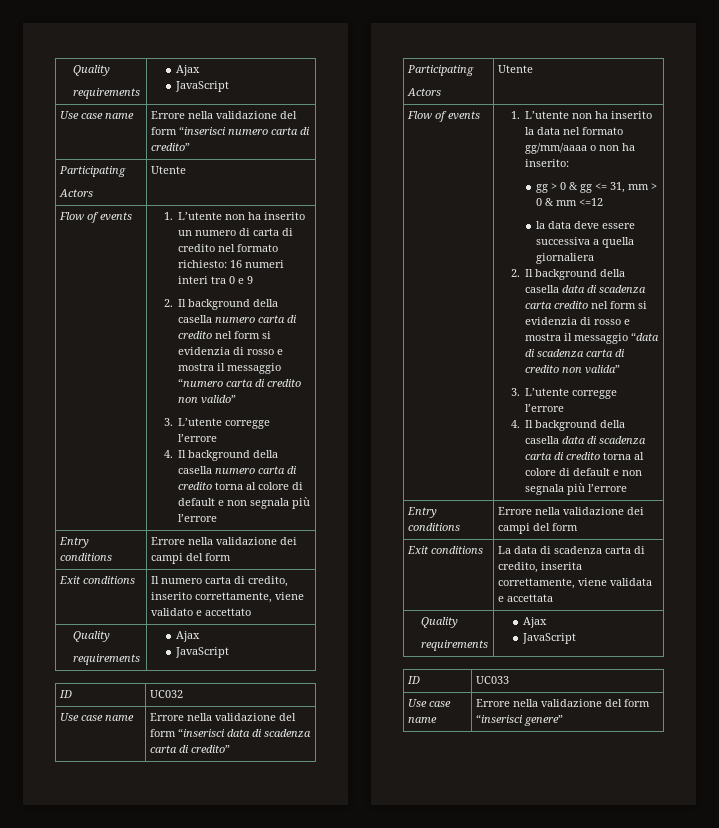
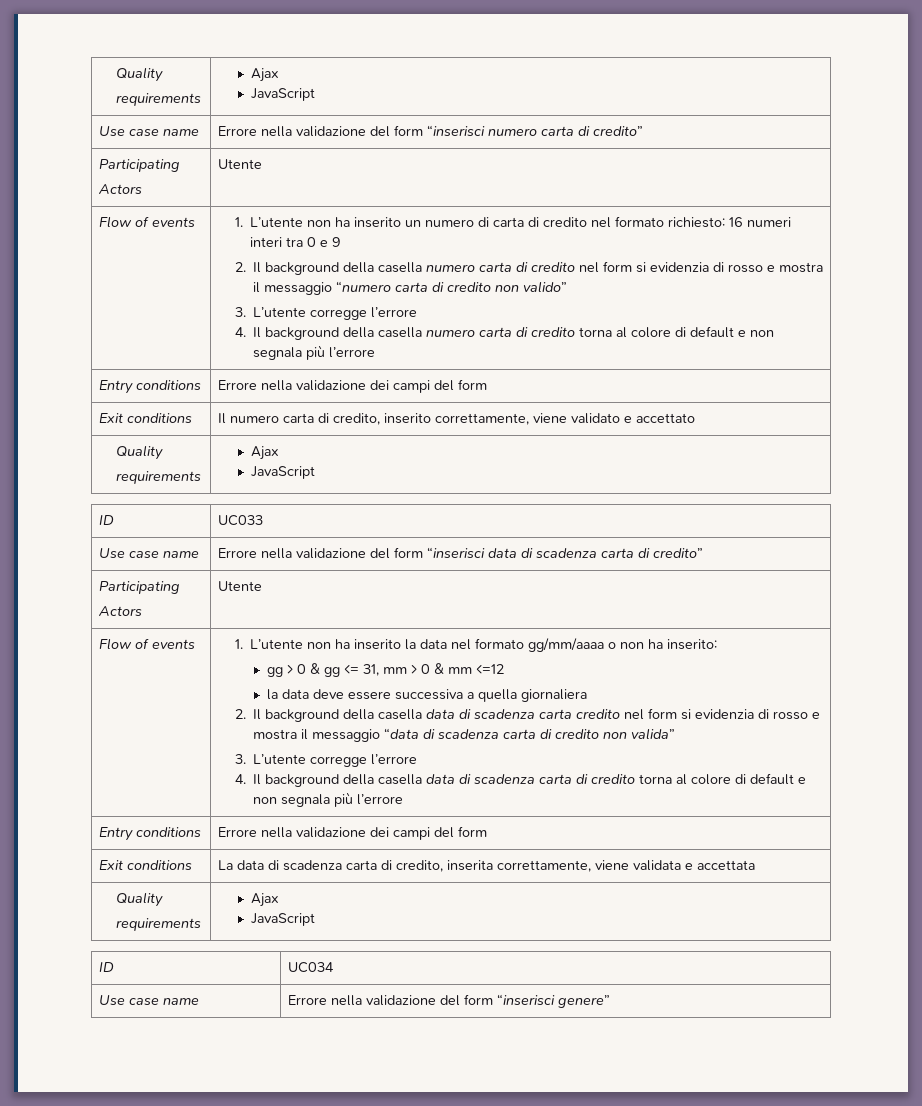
- ID | UC032
+ ID | UC033
- ID | UC033
+ ID | UC034

